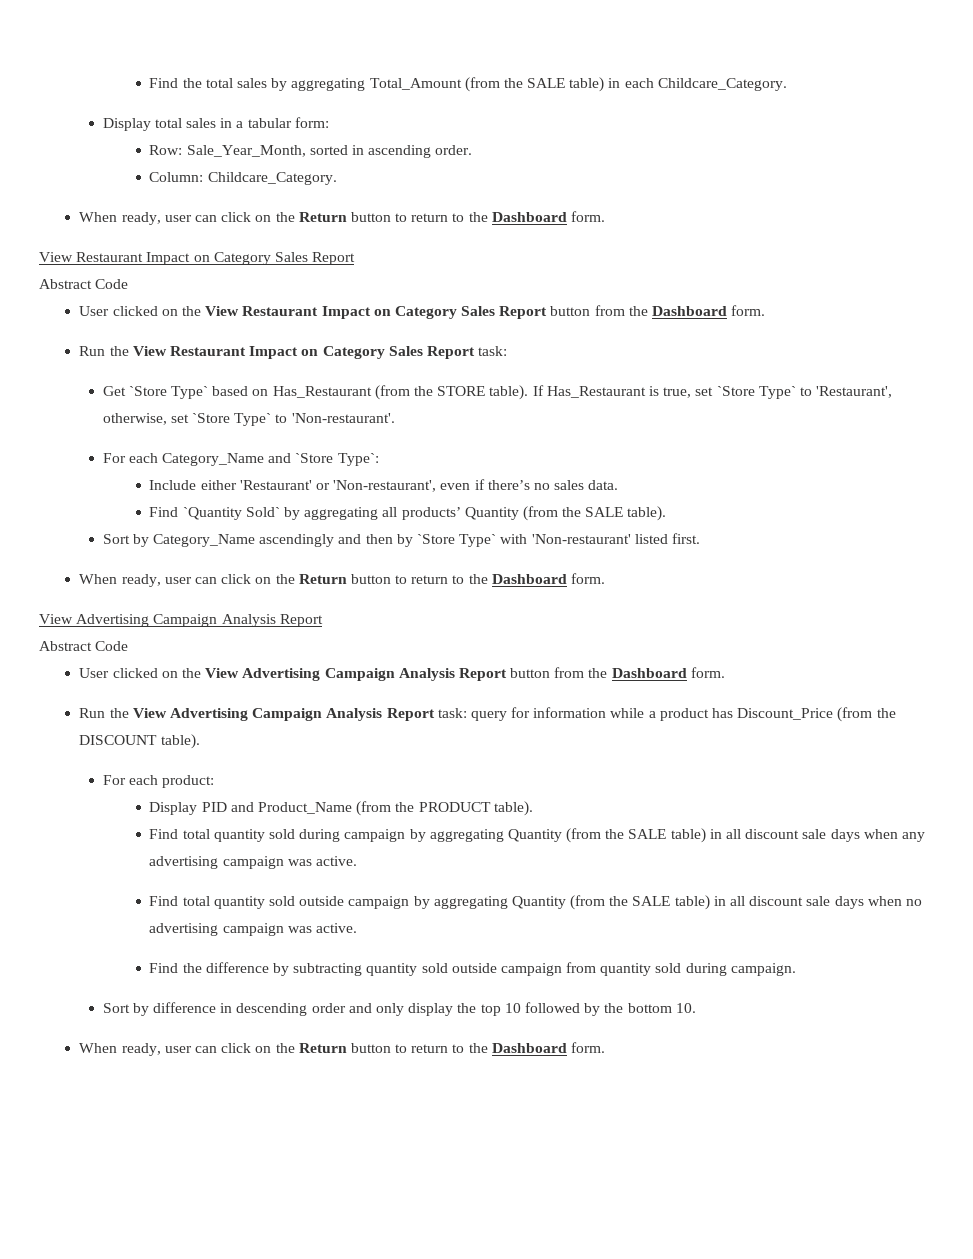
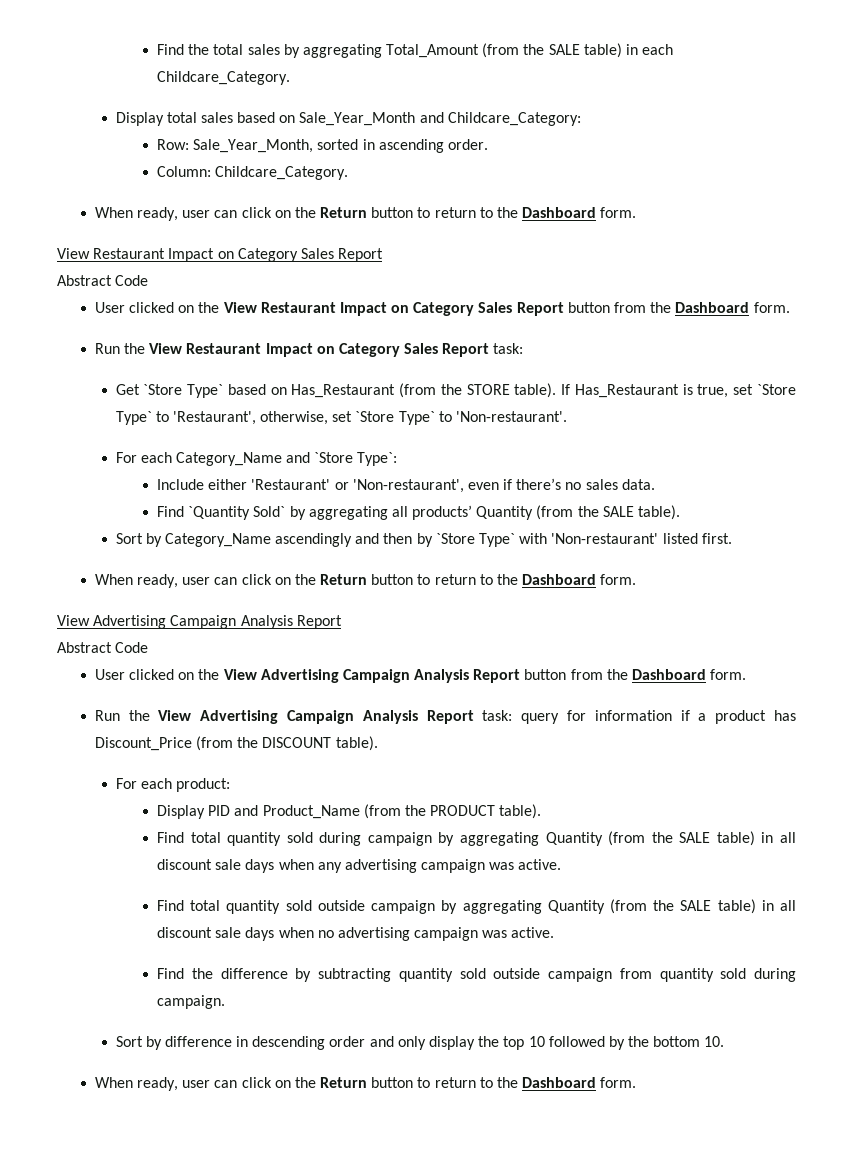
- Display total sales in a tabular form:
+ Display total sales based on Sale_Year_Month and Childcare_Category:
- Run the View Advertising Campaign Analysis Report task: query for information while a product has Discount_Price (from the DISCOUNT table).
+ Run the View Advertising Campaign Analysis Report task: query for information if a product has Discount_Price (from the DISCOUNT table).

